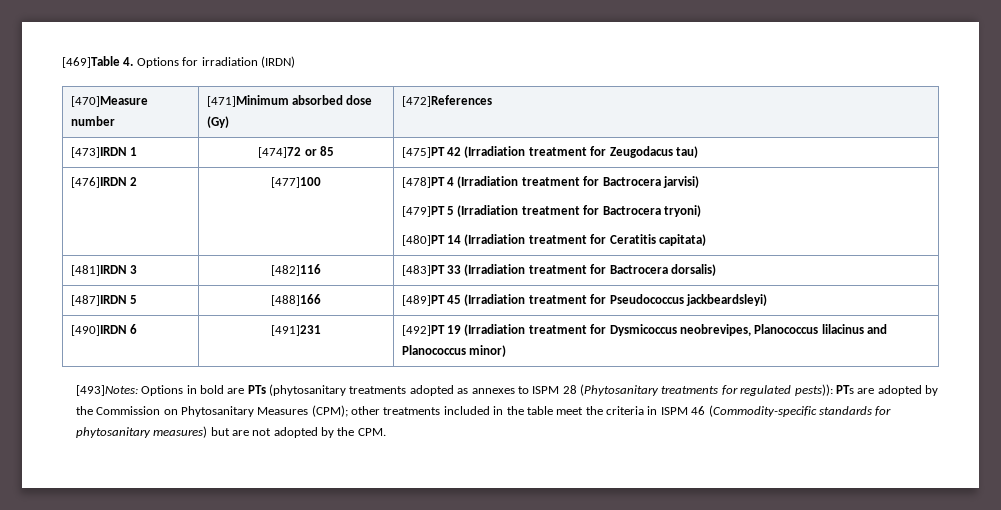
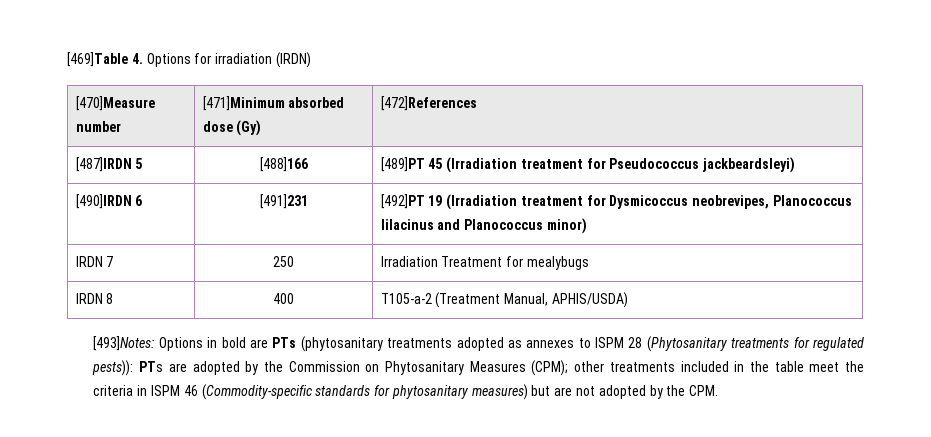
- [473]IRDN 1 | [474]72 or 85 | [475]PT 42 (Irradiation treatment for Zeugodacus tau)
- [476]IRDN 2 | [477]100 | [478]PT 4 (Irradiation treatment for Bactrocera jarvisi)
- [479]PT 5 (Irradiation treatment for Bactrocera tryoni)
- [480]PT 14 (Irradiation treatment for Ceratitis capitata)
- [481]IRDN 3 | [482]116 | [483]PT 33 (Irradiation treatment for Bactrocera dorsalis)
+ IRDN 7 | 250 | Irradiation Treatment for mealybugs
+ IRDN 8 | 400 | T105-a-2 (Treatment Manual, APHIS/USDA)

